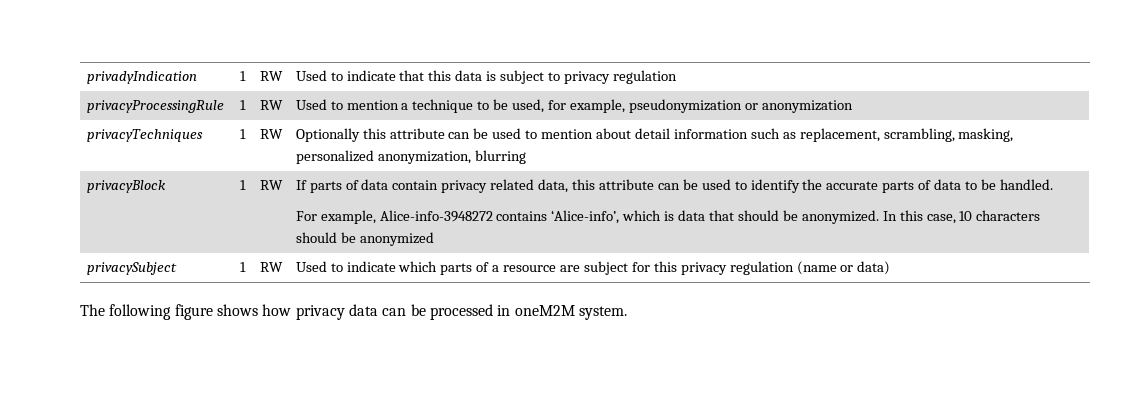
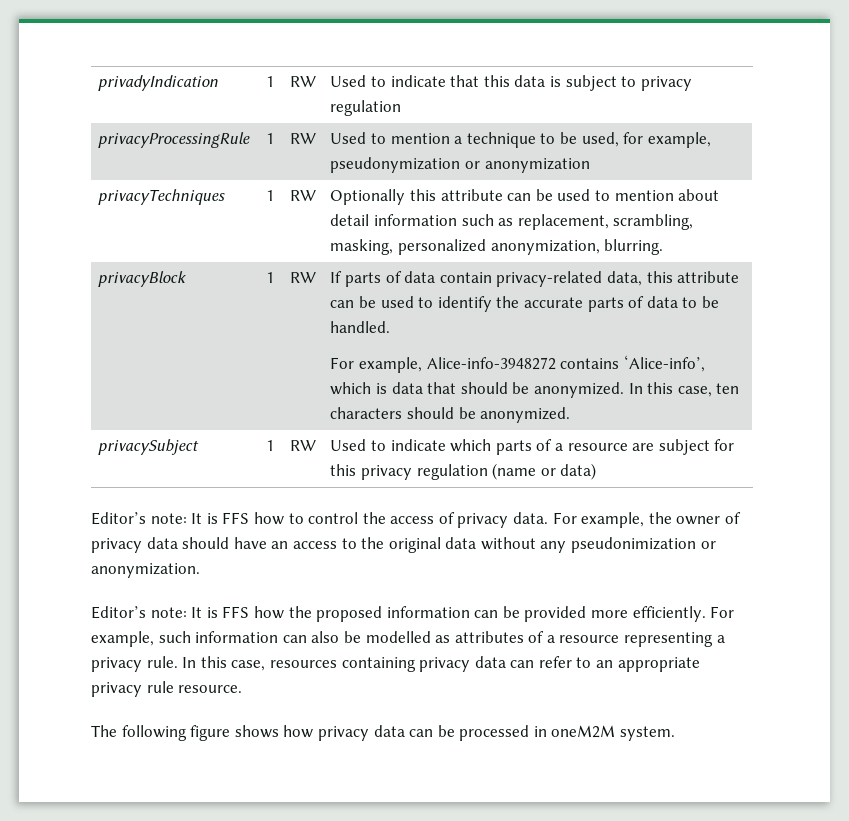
- privacyTechniques | 1 | RW | Optionally this attribute can be used to mention about detail information such as replacement, scrambling, masking, personalized anonymization, blurring
+ privacyTechniques | 1 | RW | Optionally this attribute can be used to mention about detail information such as replacement, scrambling, masking, personalized anonymization, blurring.
- If parts of data contain privacy related data, this attribute can be used to identify the accurate parts of data to be handled.
+ If parts of data contain privacy-related data, this attribute can be used to identify the accurate parts of data to be handled.
- In this case, 10 characters should be anonymized
+ In this case, ten characters should be anonymized.
+ Editor’s note: It is FFS how to control the access of privacy data. For example, the owner of privacy data should have an access to the original data without any pseudonimization or anonymization.
+ Editor’s note: It is FFS how the proposed information can be provided more efficiently. For example, such information can also be modelled as attributes of a resource representing a privacy rule. In this case, resources containing privacy data can refer to an appropriate privacy rule resource.

